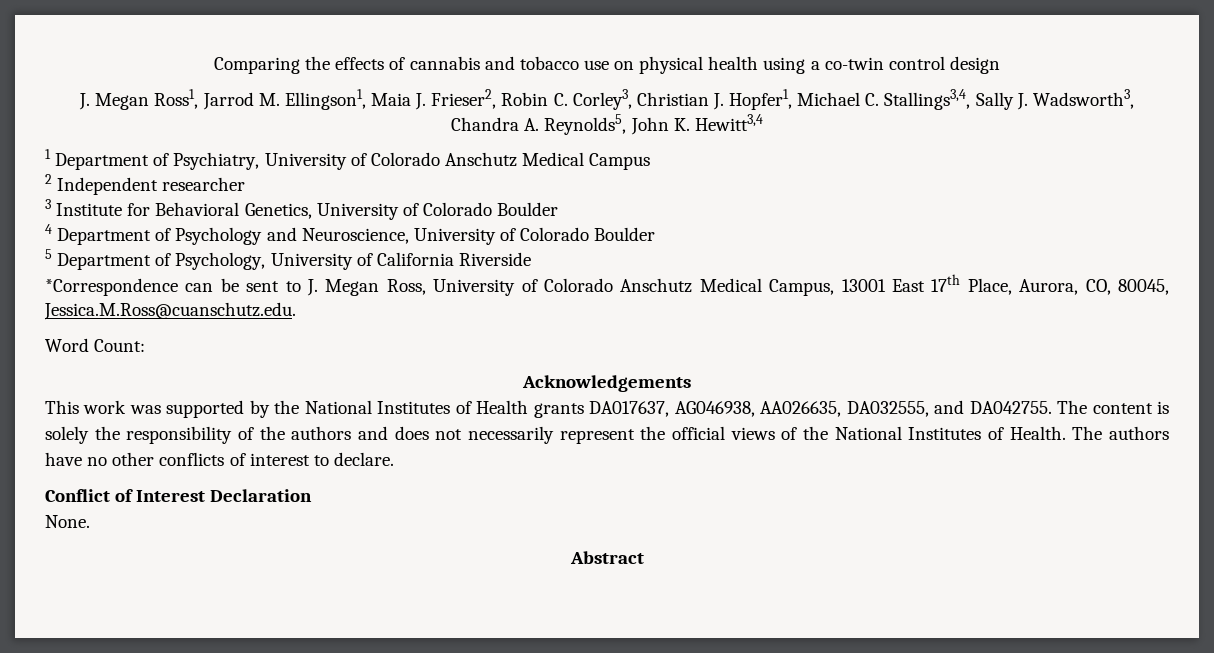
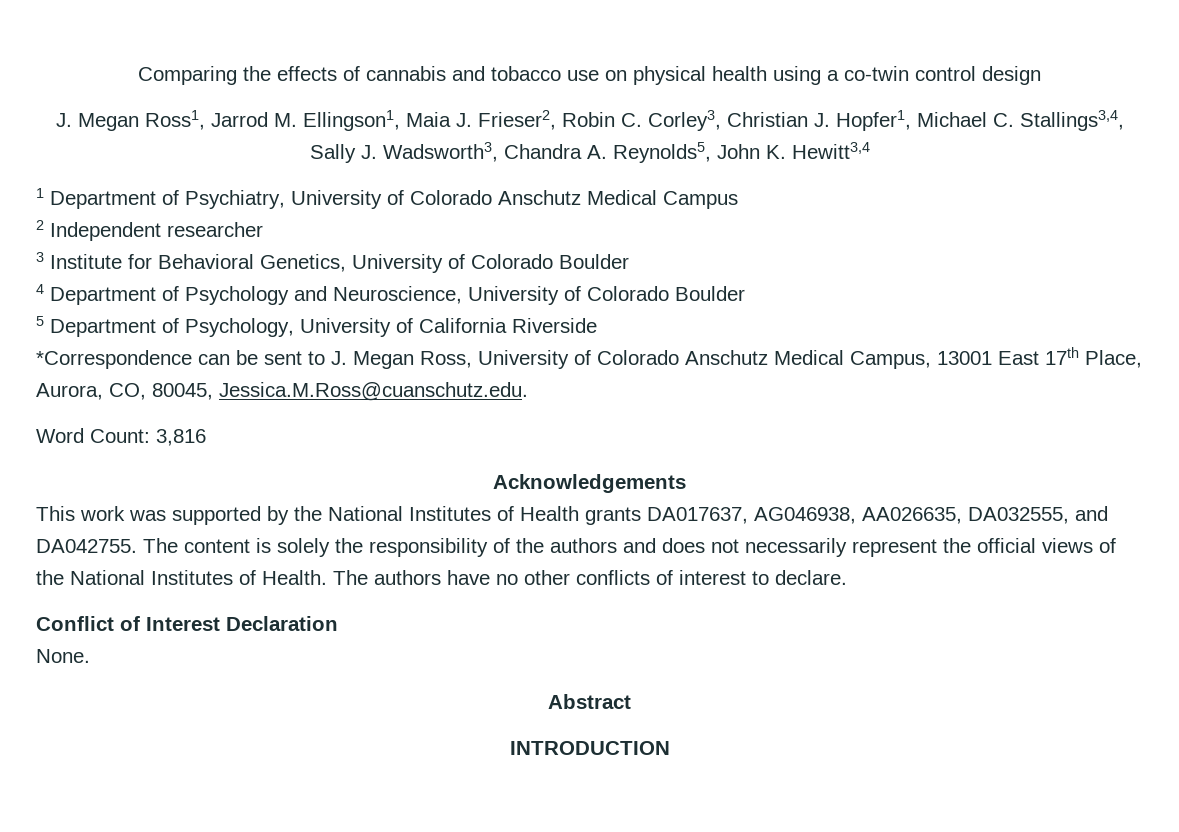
- Word Count:
+ Word Count: 3,816
+ INTRODUCTION

